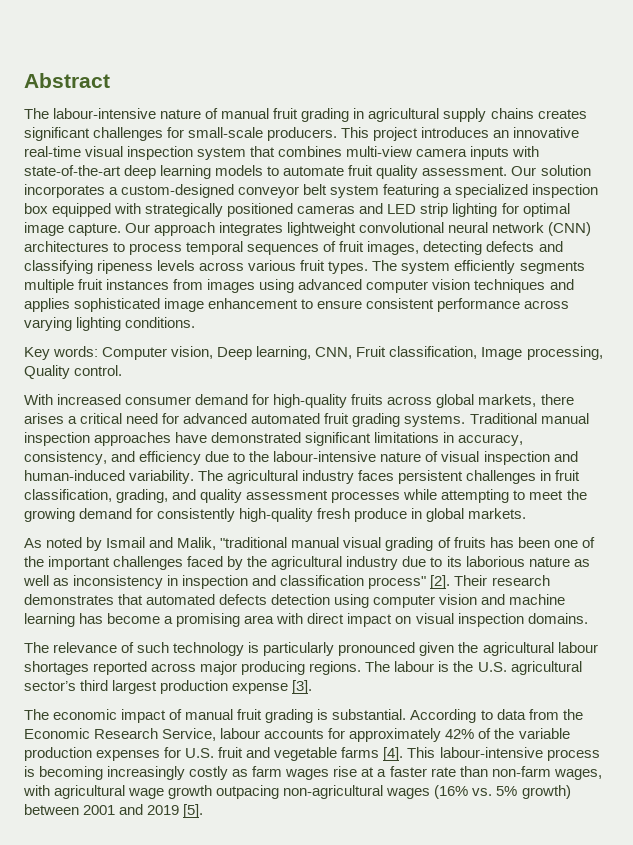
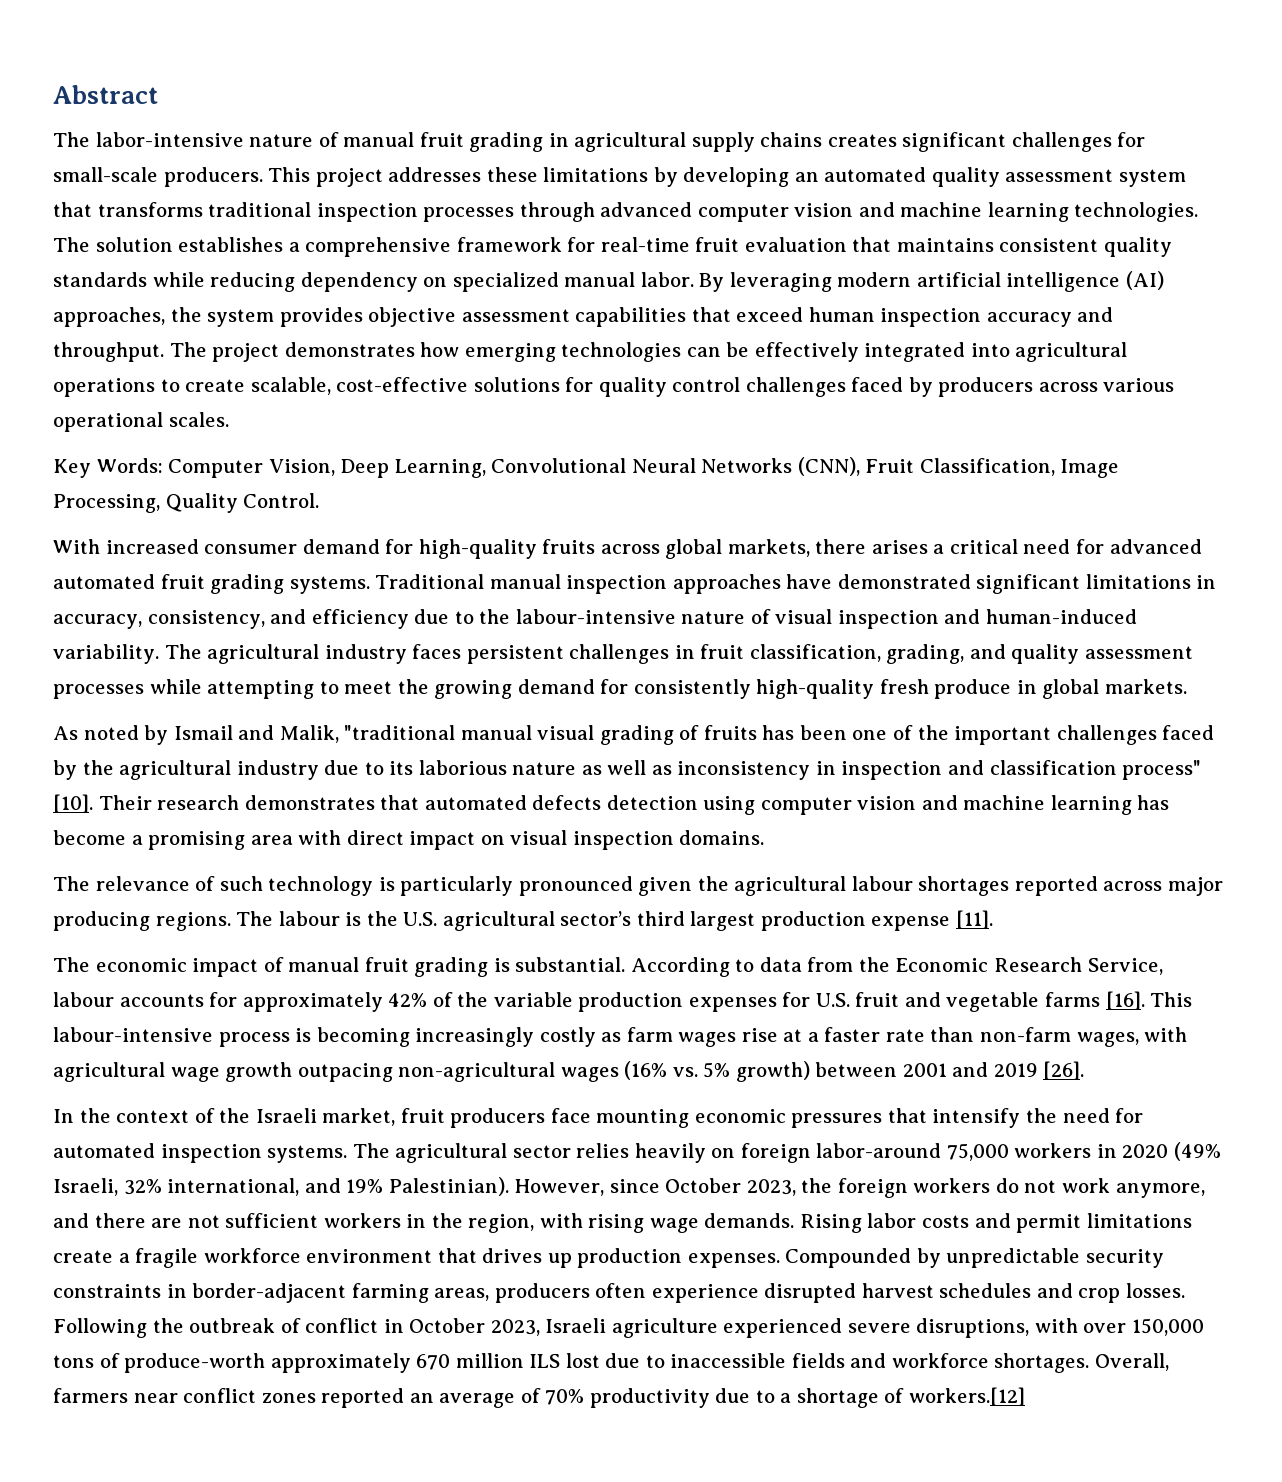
- The labour-intensive nature of manual fruit grading in agricultural supply chains creates significant challenges for small-scale producers.
+ The labor-intensive nature of manual fruit grading in agricultural supply chains creates significant challenges for small-scale producers.
- This project introduces an innovative real-time visual inspection system that combines multi-view camera inputs with state-of-the-art deep learning models to automate fruit quality assessment. Our solution incorporates a custom-designed conveyor belt system featuring a specialized inspection box equipped with strategically positioned cameras and LED strip lighting for optimal image capture. Our approach integrates lightweight convolutional neural network (CNN) architectures to process temporal sequences of fruit images, detecting defects and classifying ripeness levels across various fruit types. The system efficiently segments multiple fruit instances from images using advanced computer vision techniques and applies sophisticated image enhancement to ensure consistent performance across varying lighting conditions.
- Key words: Computer vision, Deep learning, CNN, Fruit classification, Image processing, Quality control.
+ This project addresses these limitations by developing an automated quality assessment system that transforms traditional inspection processes through advanced computer vision and machine learning technologies. The solution establishes a comprehensive framework for real-time fruit evaluation that maintains consistent quality standards while reducing dependency on specialized manual labor. By leveraging modern artificial intelligence (AI) approaches, the system provides objective assessment capabilities that exceed human inspection accuracy and throughput. The project demonstrates how emerging technologies can be effectively integrated into agricultural operations to create scalable, cost-effective solutions for quality control challenges faced by producers across various operational scales.
+ Key Words: Computer Vision, Deep Learning, Convolutional Neural Networks (CNN), Fruit Classification, Image Processing, Quality Control.
- As noted by Ismail and Malik, "traditional manual visual grading of fruits has been one of the important challenges faced by the agricultural industry due to its laborious nature as well as inconsistency in inspection and classification process" [2].
+ As noted by Ismail and Malik, "traditional manual visual grading of fruits has been one of the important challenges faced by the agricultural industry due to its laborious nature as well as inconsistency in inspection and classification process" [10].
- The labour is the U.S. agricultural sector’s third largest production expense [3].
+ The labour is the U.S. agricultural sector’s third largest production expense [11].
- According to data from the Economic Research Service, labour accounts for approximately 42% of the variable production expenses for U.S. fruit and vegetable farms [4].
+ According to data from the Economic Research Service, labour accounts for approximately 42% of the variable production expenses for U.S. fruit and vegetable farms [16].
- This labour-intensive process is becoming increasingly costly as farm wages rise at a faster rate than non-farm wages, with agricultural wage growth outpacing non-agricultural wages (16% vs. 5% growth) between 2001 and 2019 [5].
+ This labour-intensive process is becoming increasingly costly as farm wages rise at a faster rate than non-farm wages, with agricultural wage growth outpacing non-agricultural wages (16% vs. 5% growth) between 2001 and 2019 [26].
+ In the context of the Israeli market, fruit producers face mounting economic pressures that intensify the need for automated inspection systems. The agricultural sector relies heavily on foreign labor-around 75,000 workers in 2020 (49% Israeli, 32% international, and 19% Palestinian). However, since October 2023, the foreign workers do not work anymore, and there are not sufficient workers in the region, with rising wage demands. Rising labor costs and permit limitations create a fragile workforce environment that drives up production expenses. Compounded by unpredictable security constraints in border-adjacent farming areas, producers often experience disrupted harvest schedules and crop losses. Following the outbreak of conflict in October 2023, Israeli agriculture experienced severe disruptions, with over 150,000 tons of produce-worth approximately 670 million ILS lost due to inaccessible fields and workforce shortages. Overall, farmers near conflict zones reported an average of 70% productivity due to a shortage of workers.[12]

